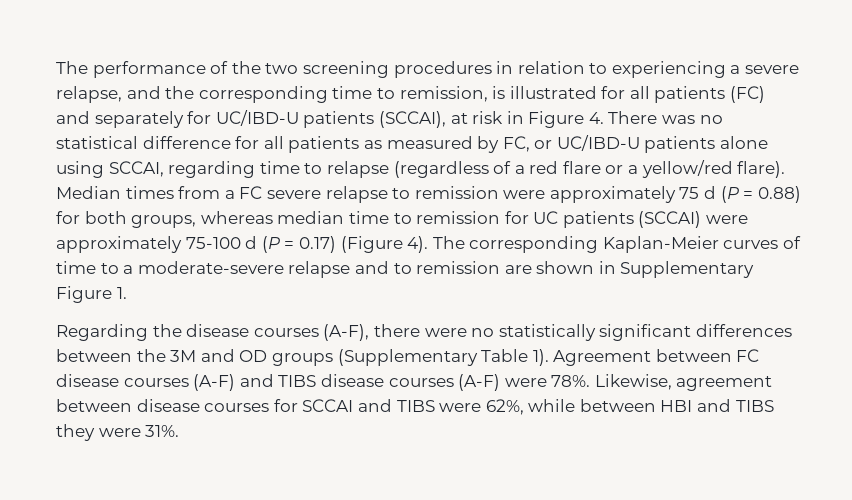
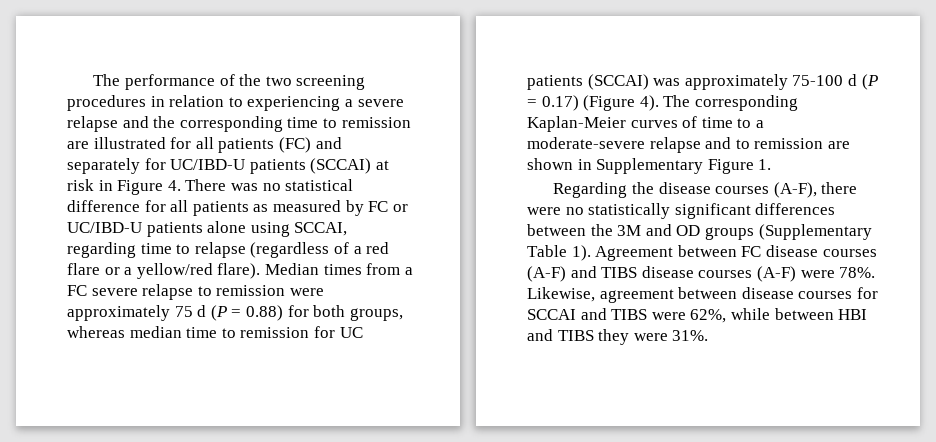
- The performance of the two screening procedures in relation to experiencing a severe relapse, and the corresponding time to remission, is illustrated for all patients (FC) and separately for UC/IBD-U patients (SCCAI), at risk in Figure 4. There was no statistical difference for all patients as measured by FC, or UC/IBD-U patients alone using SCCAI, regarding time to relapse (regardless of a red flare or a yellow/red flare).
+ The performance of the two screening procedures in relation to experiencing a severe relapse and the corresponding time to remission are illustrated for all patients (FC) and separately for UC/IBD-U patients (SCCAI) at risk in Figure 4. There was no statistical difference for all patients as measured by FC or UC/IBD-U patients alone using SCCAI, regarding time to relapse (regardless of a red flare or a yellow/red flare).
- Median times from a FC severe relapse to remission were approximately 75 d (P = 0.88) for both groups, whereas median time to remission for UC patients (SCCAI) were approximately 75-100 d (P = 0.17) (Figure 4).
+ Median times from a FC severe relapse to remission were approximately 75 d (P = 0.88) for both groups, whereas median time to remission for UC patients (SCCAI) was approximately 75-100 d (P = 0.17) (Figure 4).

